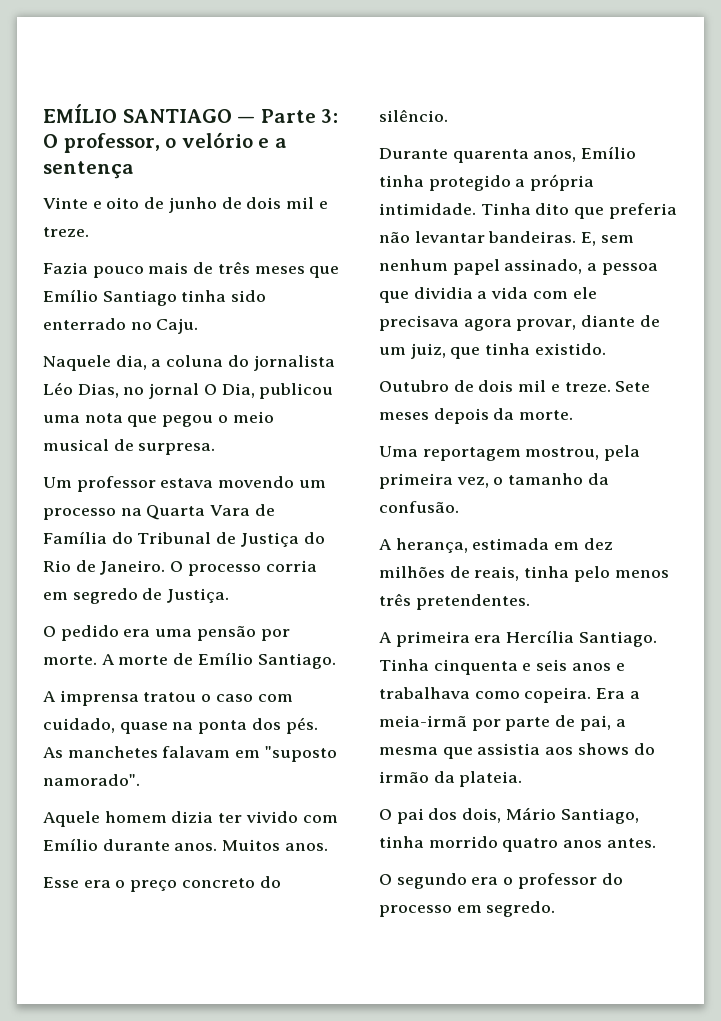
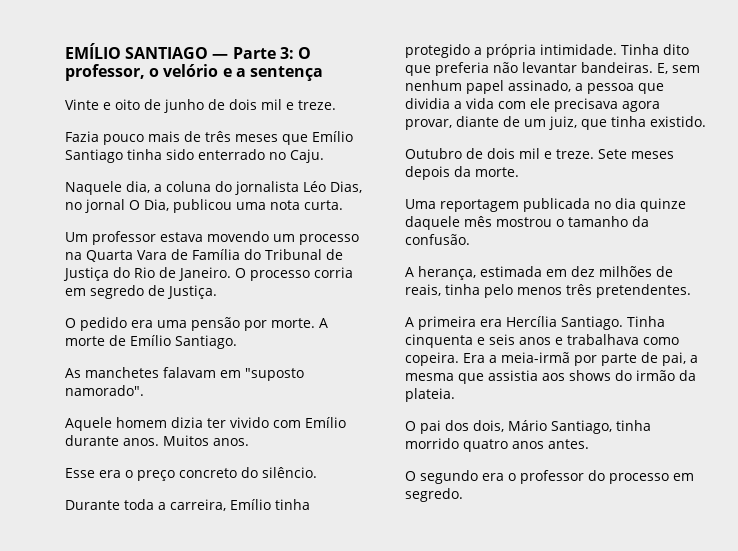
- Naquele dia, a coluna do jornalista Léo Dias, no jornal O Dia, publicou uma nota que pegou o meio musical de surpresa.
+ Naquele dia, a coluna do jornalista Léo Dias, no jornal O Dia, publicou uma nota curta.
- A imprensa tratou o caso com cuidado, quase na ponta dos pés.
- Durante quarenta anos, Emílio tinha protegido a própria intimidade.
+ Durante toda a carreira, Emílio tinha protegido a própria intimidade.
- Uma reportagem mostrou, pela primeira vez, o tamanho da confusão.
+ Uma reportagem publicada no dia quinze daquele mês mostrou o tamanho da confusão.

